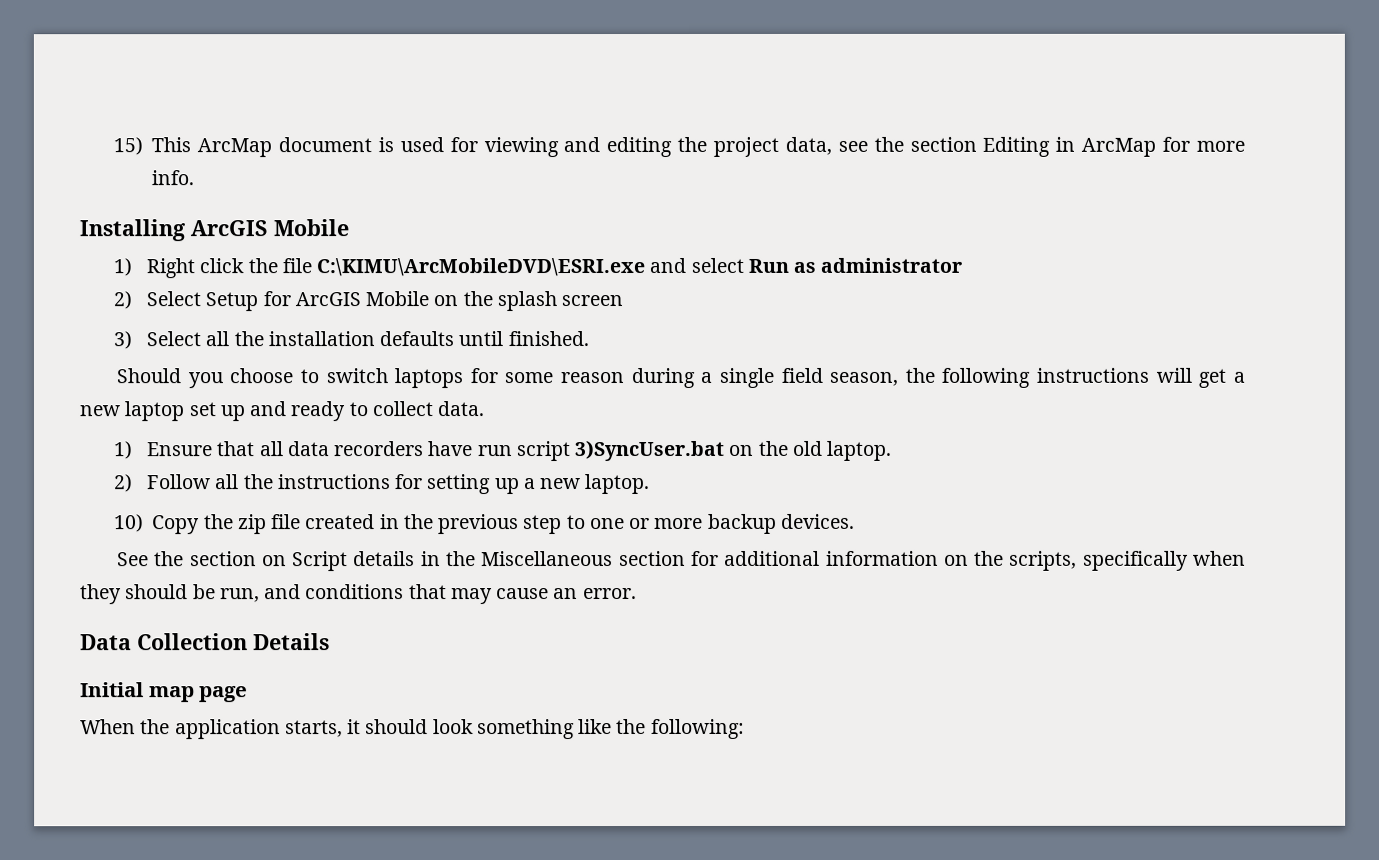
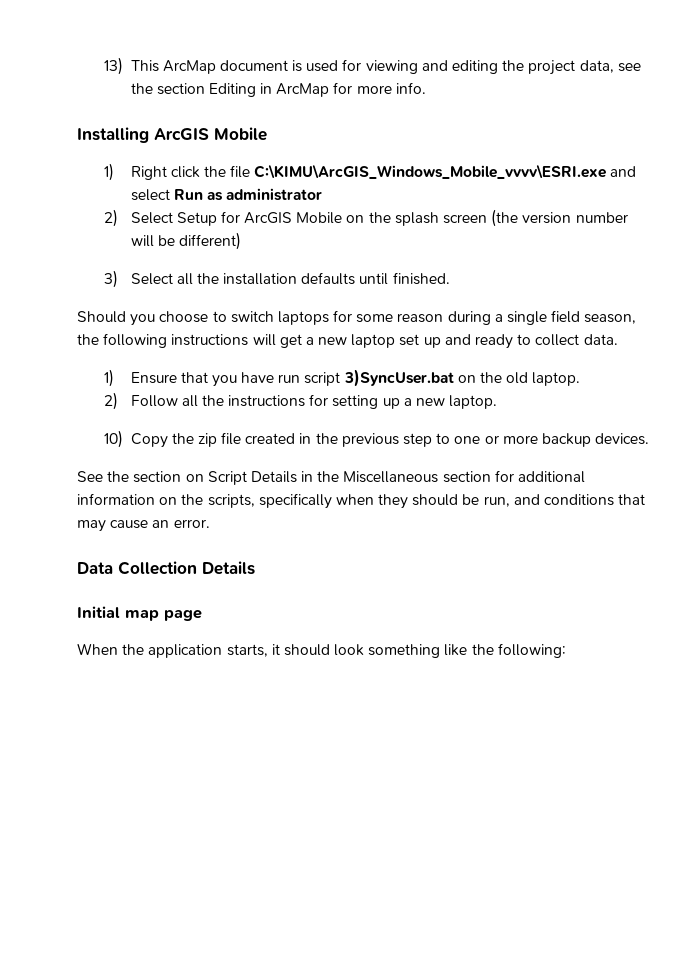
- 15) This ArcMap document is used for viewing and editing the project data, see the section Editing in ArcMap for more info.
+ 13) This ArcMap document is used for viewing and editing the project data, see the section Editing in ArcMap for more info.
- 1) Right click the file C:\KIMU\ArcMobileDVD\ESRI.exe and select Run as administrator
+ 1) Right click the file C:\KIMU\ArcGIS_Windows_Mobile_vvvv\ESRI.exe and select Run as administrator
- 2) Select Setup for ArcGIS Mobile on the splash screen
+ 2) Select Setup for ArcGIS Mobile on the splash screen (the version number will be different)
- 1) Ensure that all data recorders have run script 3)SyncUser.bat on the old laptop.
+ 1) Ensure that you have run script 3)SyncUser.bat on the old laptop.
- See the section on Script details in the Miscellaneous section for additional information on the scripts, specifically when they should be run, and conditions that may cause an error.
+ See the section on Script Details in the Miscellaneous section for additional information on the scripts, specifically when they should be run, and conditions that may cause an error.

